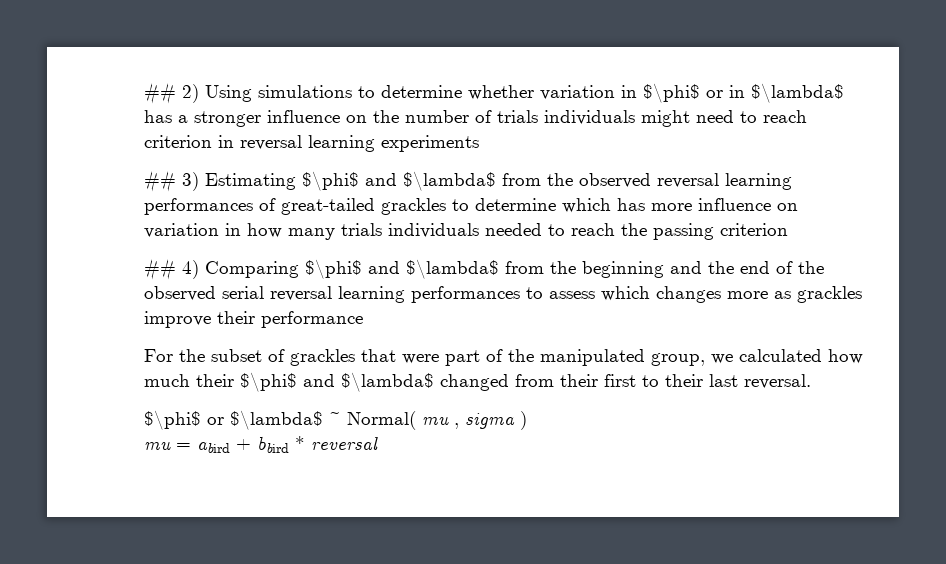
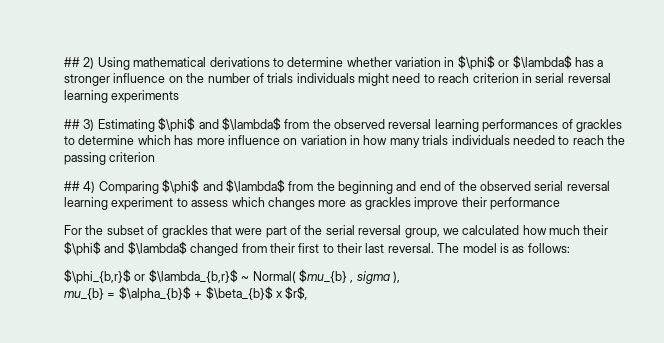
- ## 2) Using simulations to determine whether variation in $\phi$ or in $\lambda$ has a stronger influence on the number of trials individuals might need to reach criterion in reversal learning experiments
+ ## 2) Using mathematical derivations to determine whether variation in $\phi$ or $\lambda$ has a stronger influence on the number of trials individuals might need to reach criterion in serial reversal learning experiments
- ## 3) Estimating $\phi$ and $\lambda$ from the observed reversal learning performances of great-tailed grackles to determine which has more influence on variation in how many trials individuals needed to reach the passing criterion
+ ## 3) Estimating $\phi$ and $\lambda$ from the observed reversal learning performances of grackles to determine which has more influence on variation in how many trials individuals needed to reach the passing criterion
- ## 4) Comparing $\phi$ and $\lambda$ from the beginning and the end of the observed serial reversal learning performances to assess which changes more as grackles improve their performance
+ ## 4) Comparing $\phi$ and $\lambda$ from the beginning and end of the observed serial reversal learning experiment to assess which changes more as grackles improve their performance
- For the subset of grackles that were part of the manipulated group, we calculated how much their $\phi$ and $\lambda$ changed from their first to their last reversal.
- $\phi$ or $\lambda$ ~ Normal( mu , sigma )
- mu = abird + bbird * reversal
+ For the subset of grackles that were part of the serial reversal group, we calculated how much their $\phi$ and $\lambda$ changed from their first to their last reversal. The model is as follows:
+ $\phi_{b,r}$ or $\lambda_{b,r}$ ~ Normal( $mu_{b} , sigma ),
+ mu_{b} = $\alpha_{b}$ + $\beta_{b}$ x $r$,

